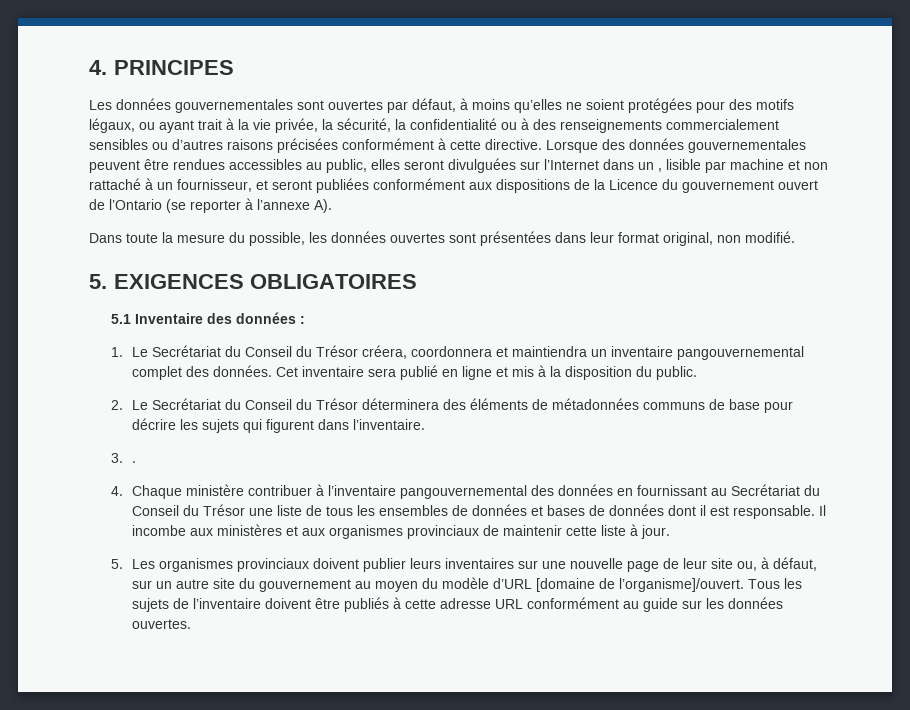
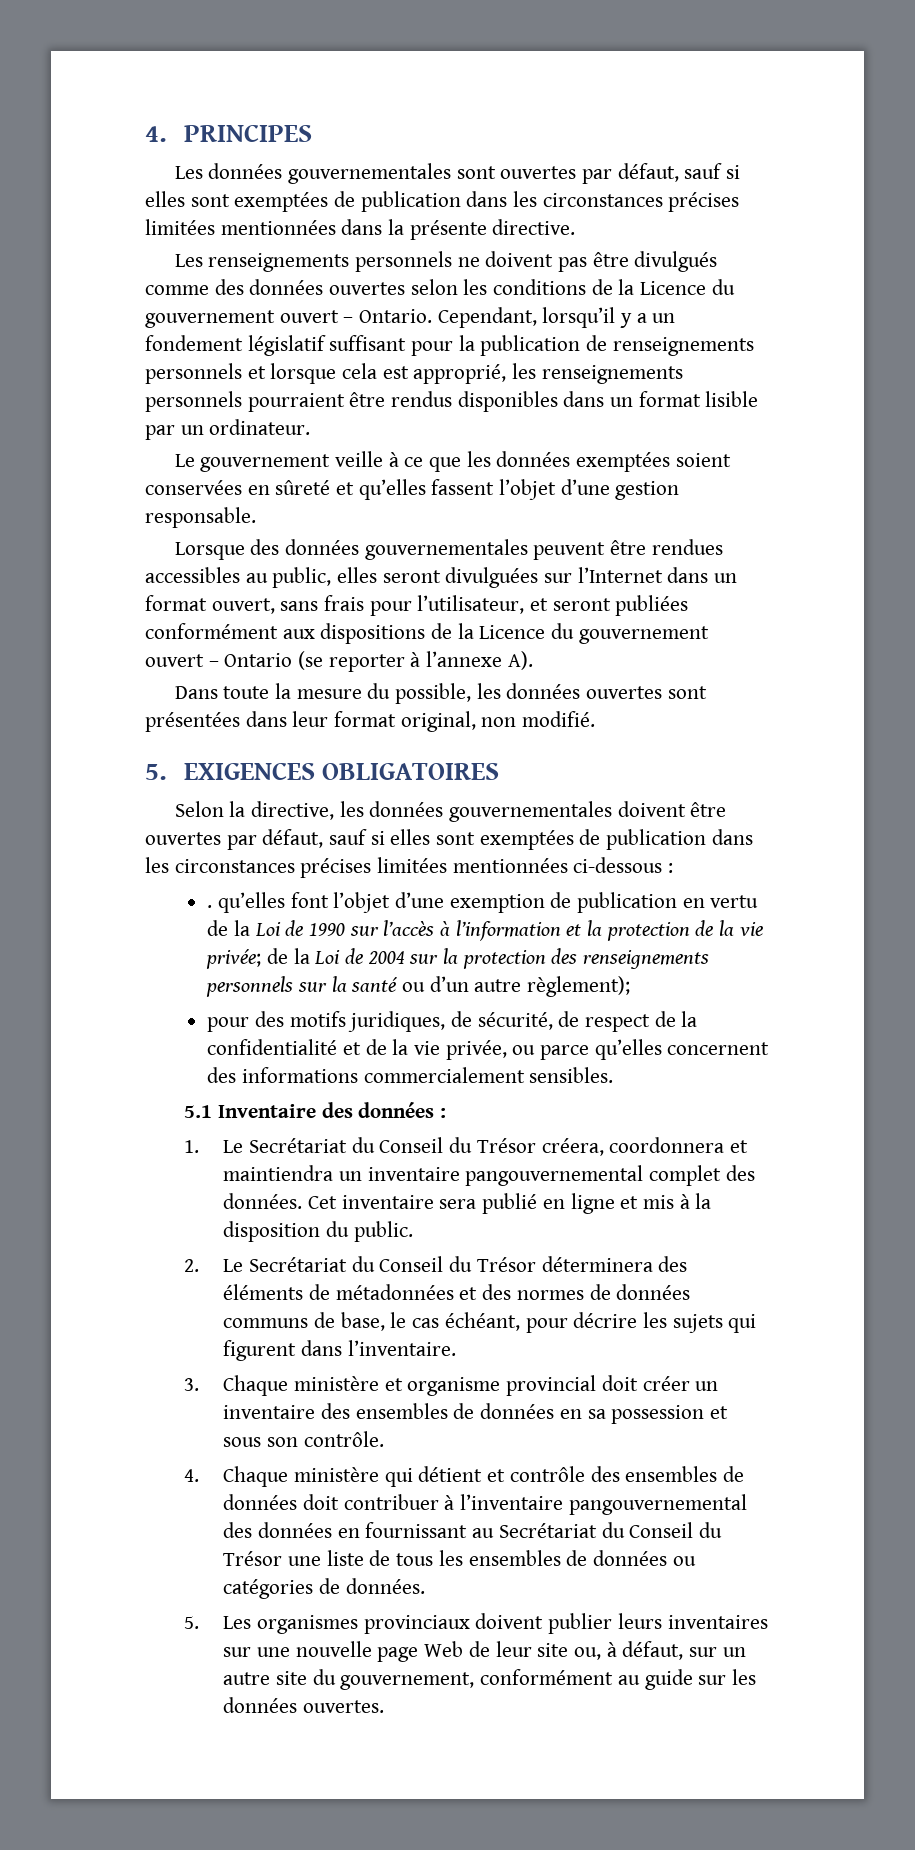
- Les données gouvernementales sont ouvertes par défaut, à moins qu’elles ne soient protégées pour des motifs légaux, ou ayant trait à la vie privée, la sécurité, la confidentialité ou à des renseignements commercialement sensibles ou d’autres raisons précisées conformément à cette directive. Lorsque des données gouvernementales peuvent être rendues accessibles au public, elles seront divulguées sur l’Internet dans un , lisible par machine et non rattaché à un fournisseur, et seront publiées conformément aux dispositions de la Licence du gouvernement ouvert de l’Ontario (se reporter à l’annexe A).
+ Les données gouvernementales sont ouvertes par défaut, sauf si elles sont exemptées de publication dans les circonstances précises limitées mentionnées dans la présente directive.
+ Les renseignements personnels ne doivent pas être divulgués comme des données ouvertes selon les conditions de la Licence du gouvernement ouvert – Ontario. Cependant, lorsqu’il y a un fondement législatif suffisant pour la publication de renseignements personnels et lorsque cela est approprié, les renseignements personnels pourraient être rendus disponibles dans un format lisible par un ordinateur.
+ Le gouvernement veille à ce que les données exemptées soient conservées en sûreté et qu’elles fassent l’objet d’une gestion responsable.
+ Lorsque des données gouvernementales peuvent être rendues accessibles au public, elles seront divulguées sur l’Internet dans un format ouvert, sans frais pour l’utilisateur, et seront publiées conformément aux dispositions de la Licence du gouvernement ouvert – Ontario (se reporter à l’annexe A).
+ Selon la directive, les données gouvernementales doivent être ouvertes par défaut, sauf si elles sont exemptées de publication dans les circonstances précises limitées mentionnées ci-dessous :
+ . qu’elles font l’objet d’une exemption de publication en vertu de la Loi de 1990 sur l’accès à l’information et la protection de la vie privée; de la Loi de 2004 sur la protection des renseignements personnels sur la santé ou d’un autre règlement);
+ pour des motifs juridiques, de sécurité, de respect de la confidentialité et de la vie privée, ou parce qu’elles concernent des informations commercialement sensibles.
- 2. Le Secrétariat du Conseil du Trésor déterminera des éléments de métadonnées communs de base pour décrire les sujets qui figurent dans l’inventaire.
+ 2. Le Secrétariat du Conseil du Trésor déterminera des éléments de métadonnées et des normes de données communs de base, le cas échéant, pour décrire les sujets qui figurent dans l’inventaire.
- 3. .
- 4. Chaque ministère contribuer à l’inventaire pangouvernemental des données en fournissant au Secrétariat du Conseil du Trésor une liste de tous les ensembles de données et bases de données dont il est responsable. Il incombe aux ministères et aux organismes provinciaux de maintenir cette liste à jour.
+ 3. Chaque ministère et organisme provincial doit créer un inventaire des ensembles de données en sa possession et sous son contrôle.
+ 4. Chaque ministère qui détient et contrôle des ensembles de données doit contribuer à l’inventaire pangouvernemental des données en fournissant au Secrétariat du Conseil du Trésor une liste de tous les ensembles de données ou catégories de données.
- 5. Les organismes provinciaux doivent publier leurs inventaires sur une nouvelle page de leur site ou, à défaut, sur un autre site du gouvernement au moyen du modèle d’URL [domaine de l’organisme]/ouvert. Tous les sujets de l’inventaire doivent être publiés à cette adresse URL conformément au guide sur les données ouvertes.
+ 5. Les organismes provinciaux doivent publier leurs inventaires sur une nouvelle page Web de leur site ou, à défaut, sur un autre site du gouvernement, conformément au guide sur les données ouvertes.

